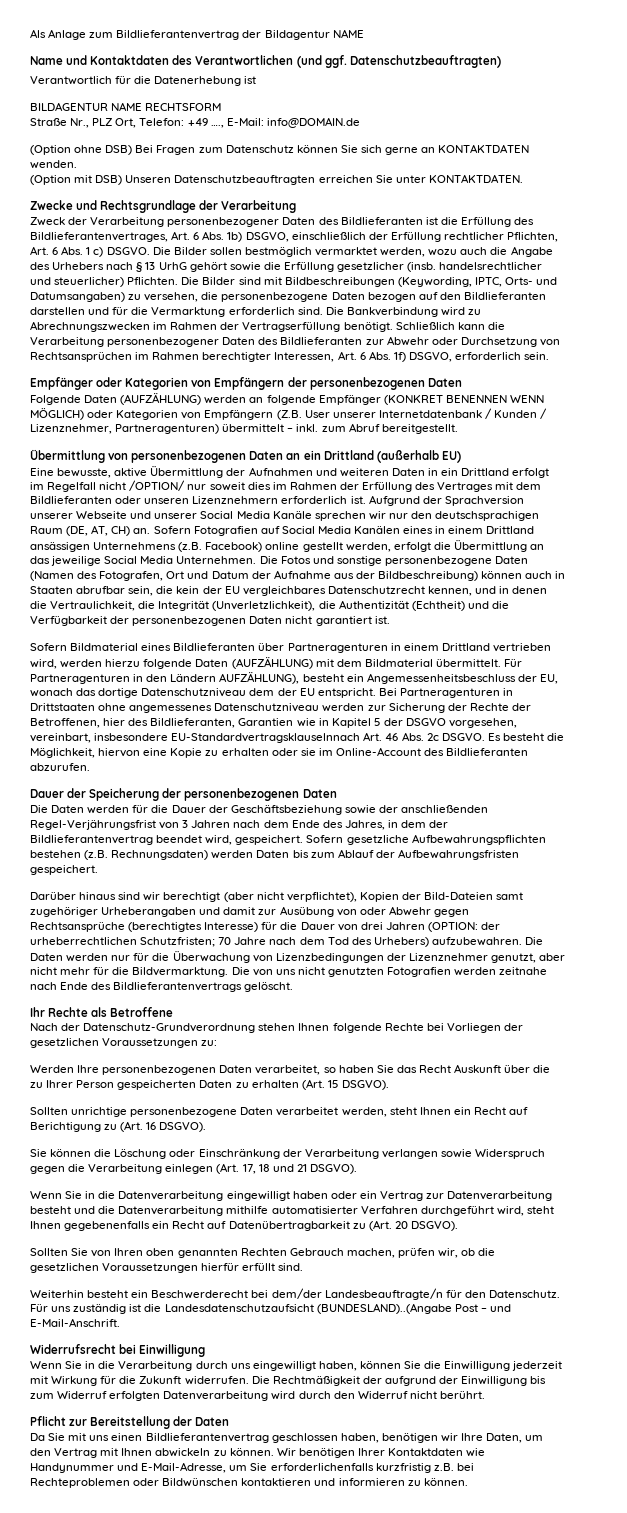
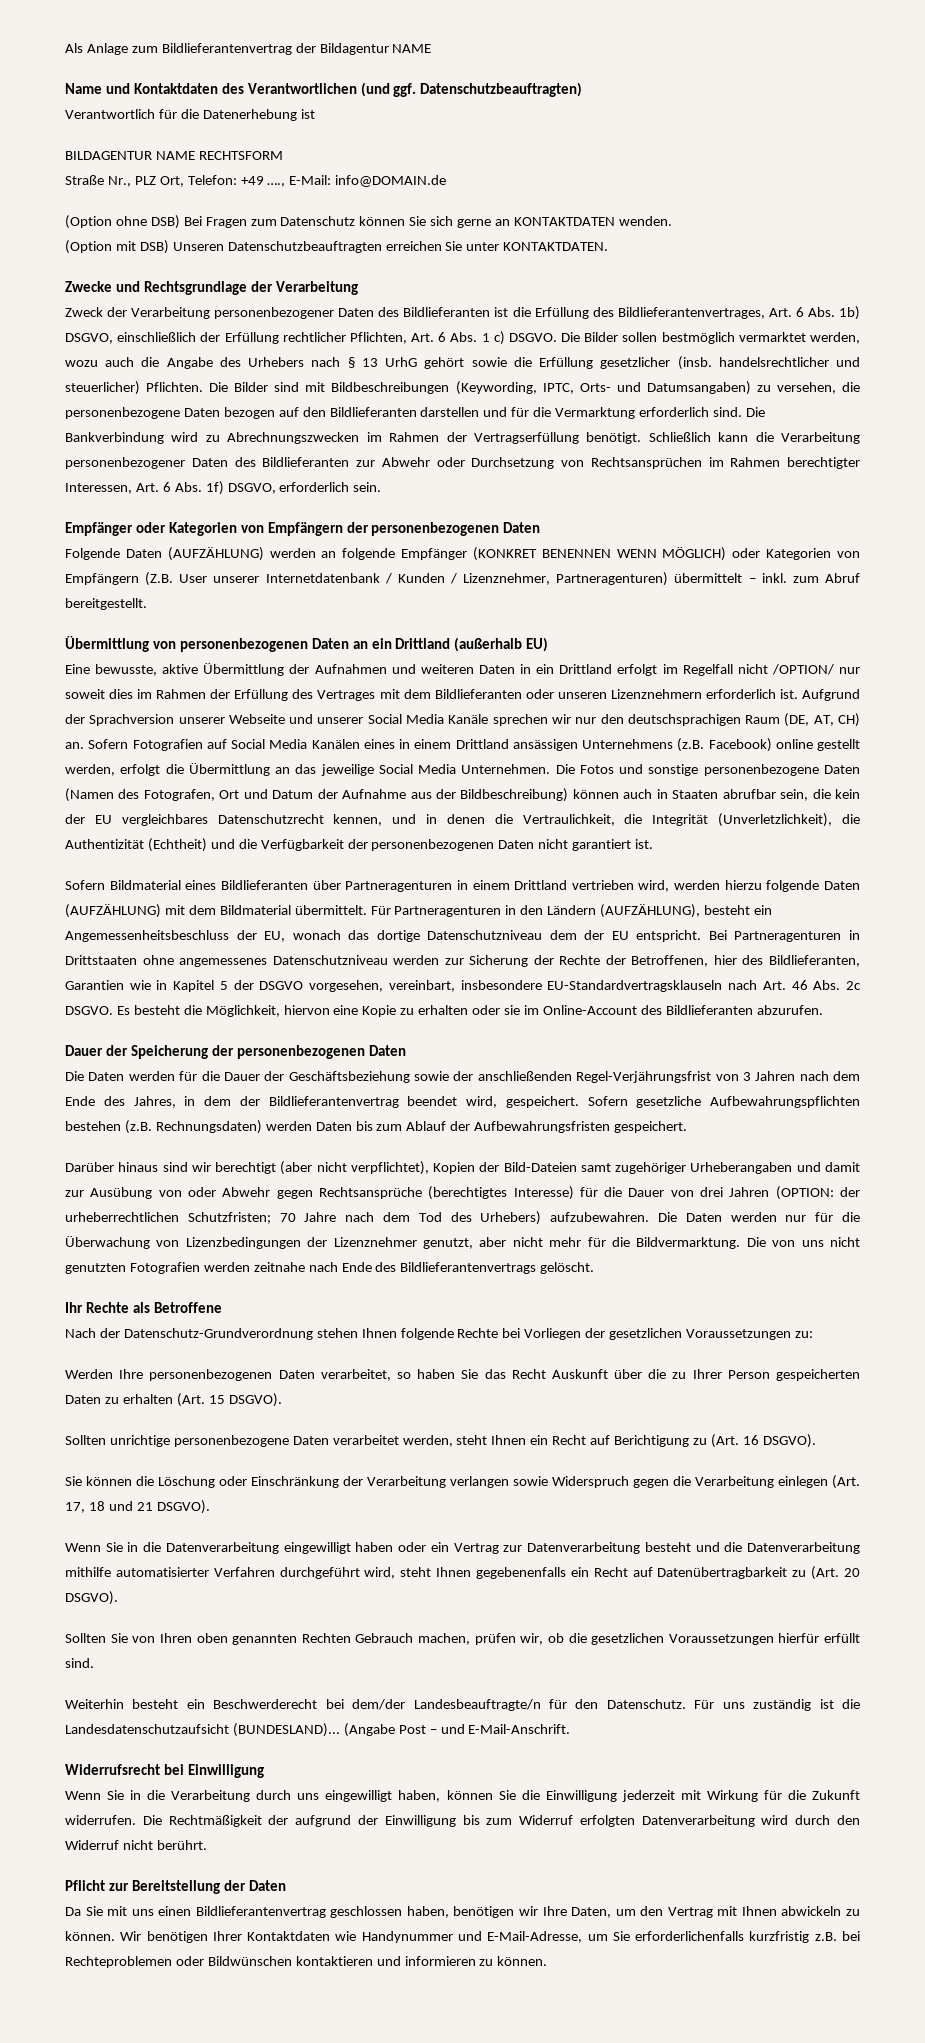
- Für Partneragenturen in den Ländern AUFZÄHLUNG), besteht ein Angemessenheitsbeschluss der EU, wonach das dortige Datenschutzniveau dem der EU entspricht.
+ Für Partneragenturen in den Ländern (AUFZÄHLUNG), besteht ein Angemessenheitsbeschluss der EU, wonach das dortige Datenschutzniveau dem der EU entspricht.
- Bei Partneragenturen in Drittstaaten ohne angemessenes Datenschutzniveau werden zur Sicherung der Rechte der Betroffenen, hier des Bildlieferanten, Garantien wie in Kapitel 5 der DSGVO vorgesehen, vereinbart, insbesondere EU-Standardvertragsklauselnnach Art. 46 Abs. 2c DSGVO.
+ Bei Partneragenturen in Drittstaaten ohne angemessenes Datenschutzniveau werden zur Sicherung der Rechte der Betroffenen, hier des Bildlieferanten, Garantien wie in Kapitel 5 der DSGVO vorgesehen, vereinbart, insbesondere EU-Standardvertragsklauseln nach Art. 46 Abs. 2c DSGVO.
- Für uns zuständig ist die Landesdatenschutzaufsicht (BUNDESLAND)..(Angabe Post – und E-Mail-Anschrift.
+ Für uns zuständig ist die Landesdatenschutzaufsicht (BUNDESLAND)... (Angabe Post – und E-Mail-Anschrift.

